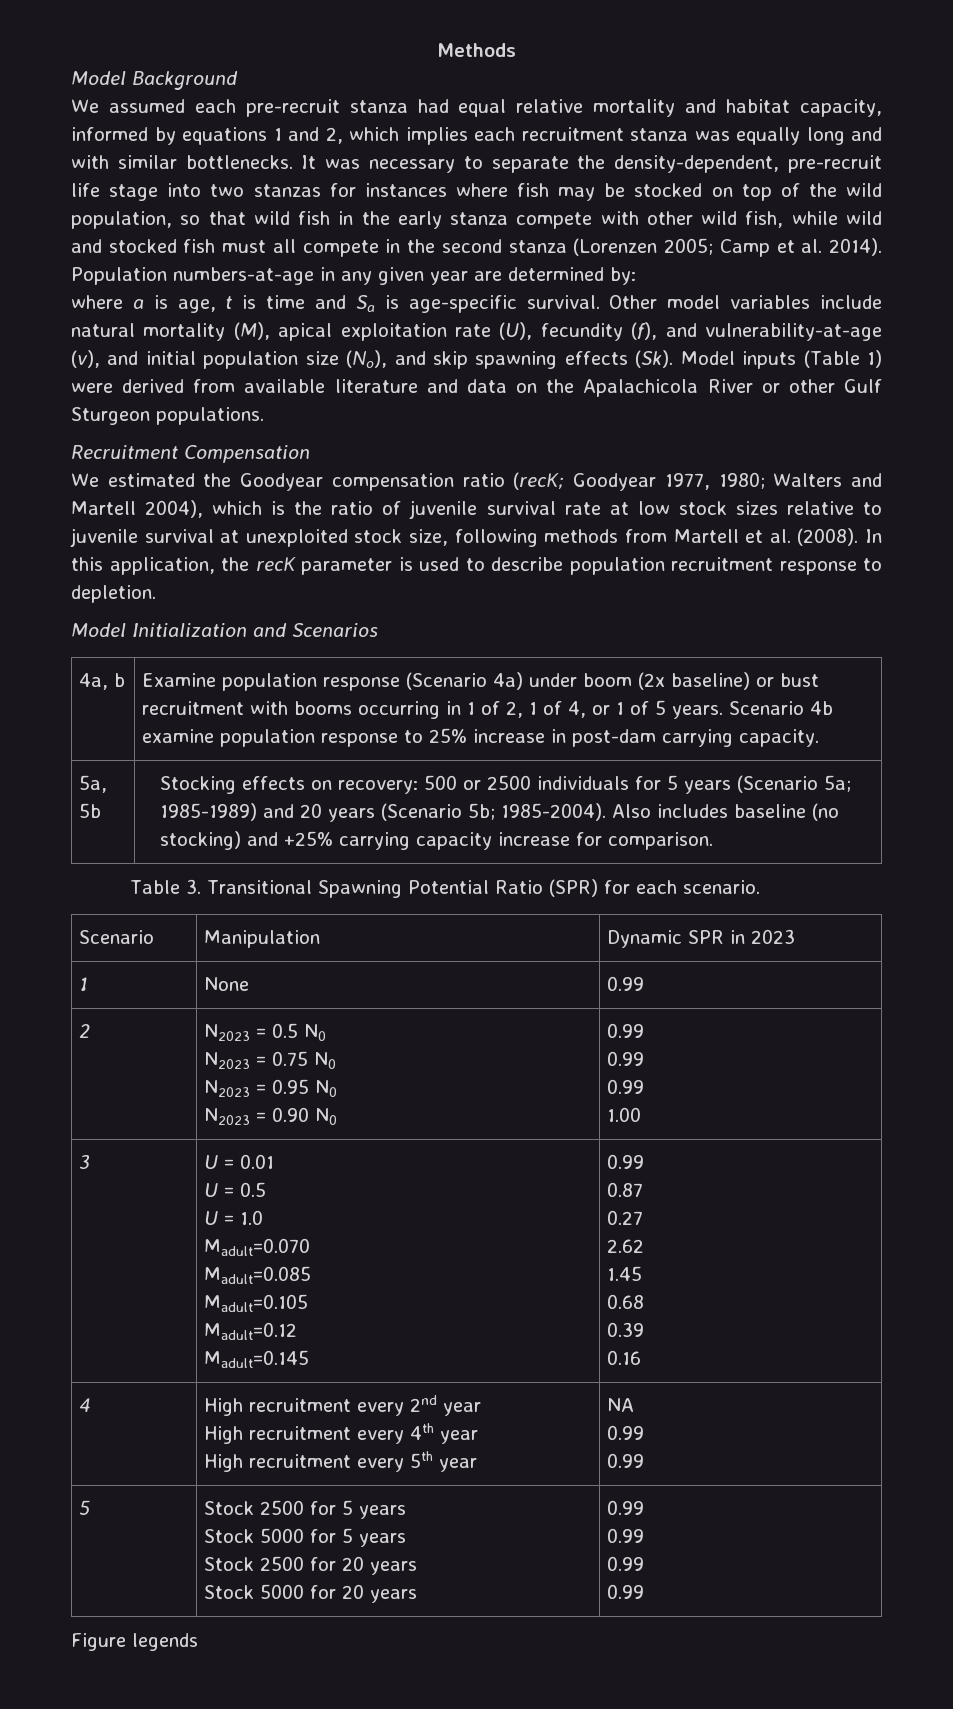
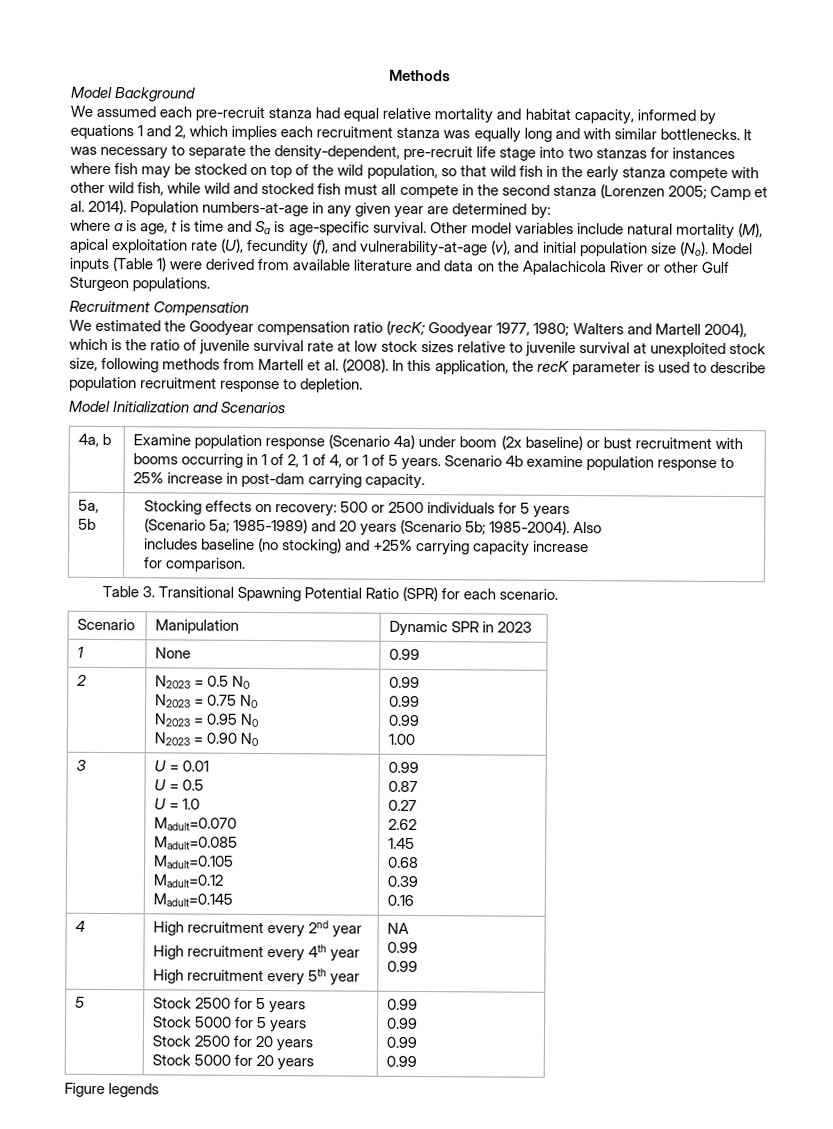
- Other model variables include natural mortality (M), apical exploitation rate (U), fecundity (f), and vulnerability-at-age (v), and initial population size (No), and skip spawning effects (Sk). Model inputs (Table 1) were derived from available literature and data on the Apalachicola River or other Gulf Sturgeon populations.
+ Other model variables include natural mortality (M), apical exploitation rate (U), fecundity (f), and vulnerability-at-age (v), and initial population size (No). Model inputs (Table 1) were derived from available literature and data on the Apalachicola River or other Gulf Sturgeon populations.
- 5a, 5b | Stocking effects on recovery: 500 or 2500 individuals for 5 years (Scenario 5a; 1985-1989) and 20 years (Scenario 5b; 1985-2004). Also includes baseline (no stocking) and +25% carrying capacity increase for comparison.
+ 5a, 5b | Stocking effects on recovery: 500 or 2500 individuals for 5 years
+ (Scenario 5a; 1985-1989) and 20 years (Scenario 5b; 1985-2004). Also
+ includes baseline (no stocking) and +25% carrying capacity increase
+ for comparison.

